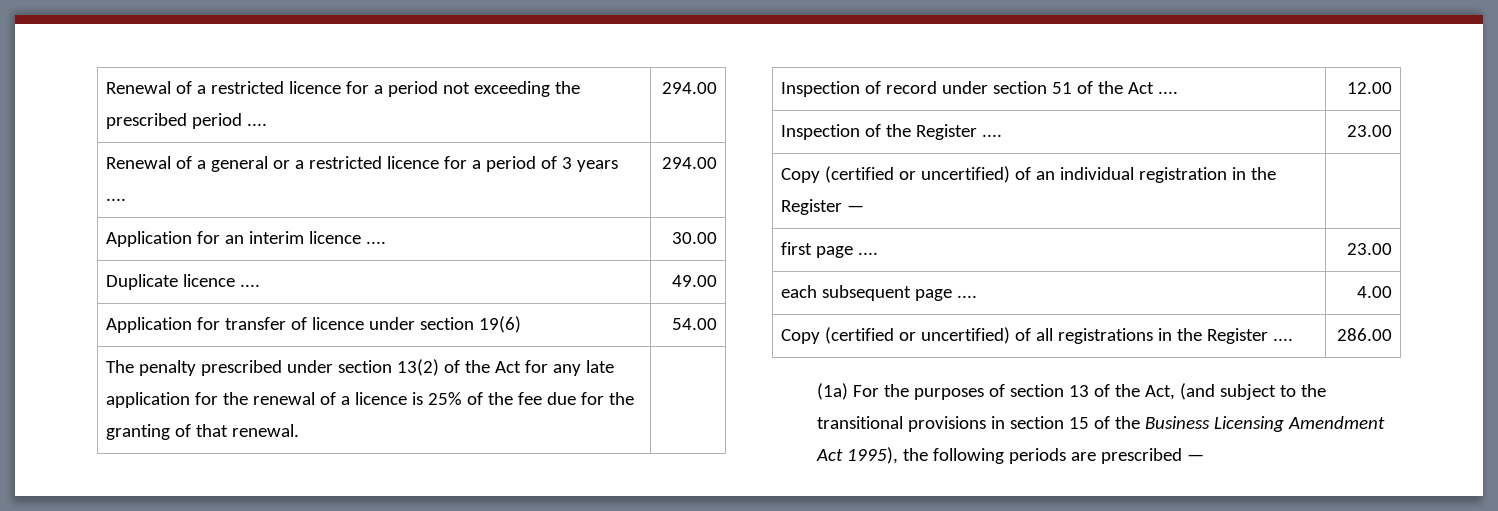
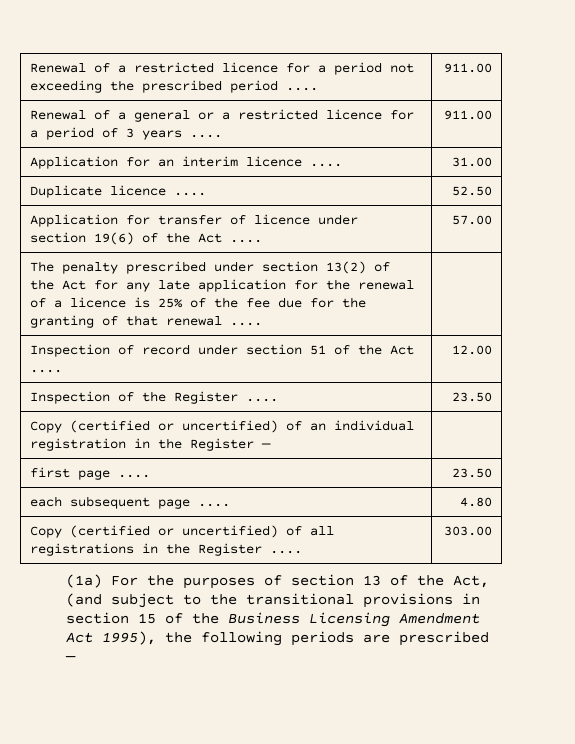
- Renewal of a restricted licence for a period not exceeding the prescribed period .... | 294.00
+ Renewal of a restricted licence for a period not exceeding the prescribed period .... | 911.00
- Renewal of a general or a restricted licence for a period of 3 years .... | 294.00
+ Renewal of a general or a restricted licence for a period of 3 years .... | 911.00
- Application for an interim licence .... | 30.00
+ Application for an interim licence .... | 31.00
- Duplicate licence .... | 49.00
+ Duplicate licence .... | 52.50
- Application for transfer of licence under section 19(6) | 54.00
+ Application for transfer of licence under section 19(6) of the Act .... | 57.00
- The penalty prescribed under section 13(2) of the Act for any late application for the renewal of a licence is 25% of the fee due for the granting of that renewal. |
+ The penalty prescribed under section 13(2) of the Act for any late application for the renewal of a licence is 25% of the fee due for the granting of that renewal .... |
- Inspection of the Register .... | 23.00
+ Inspection of the Register .... | 23.50
- first page .... | 23.00
+ first page .... | 23.50
- each subsequent page .... | 4.00
+ each subsequent page .... | 4.80
- Copy (certified or uncertified) of all registrations in the Register .... | 286.00
+ Copy (certified or uncertified) of all registrations in the Register .... | 303.00

